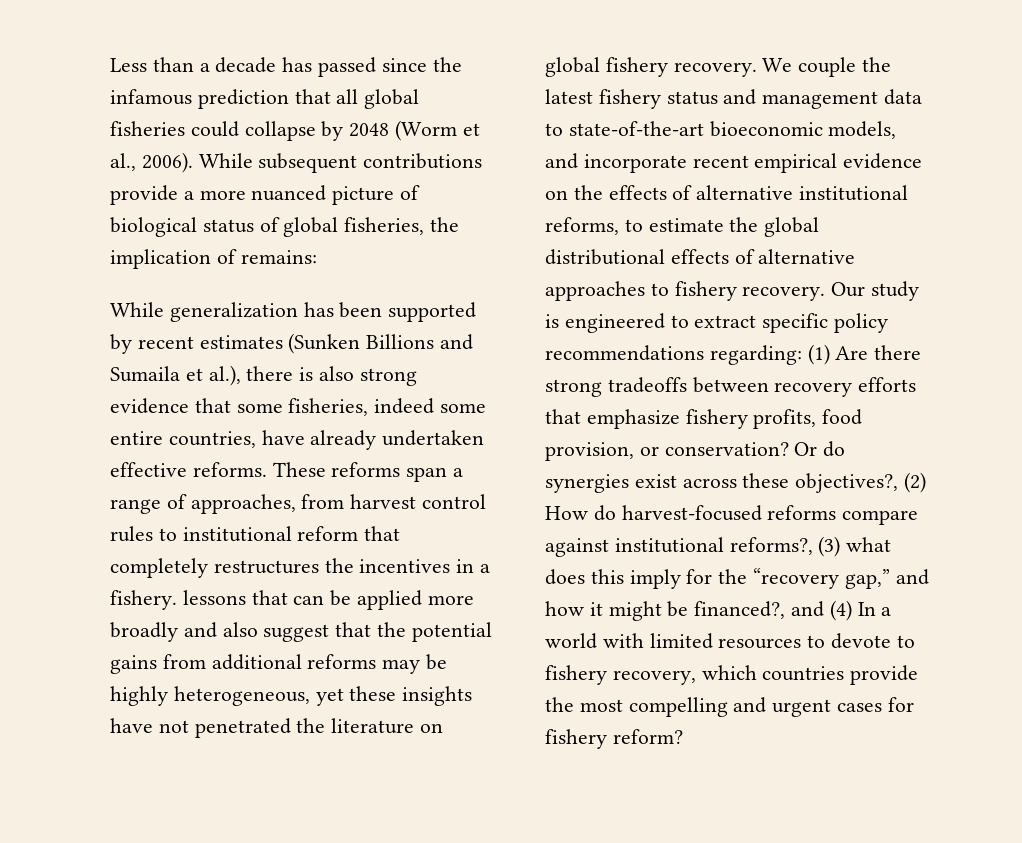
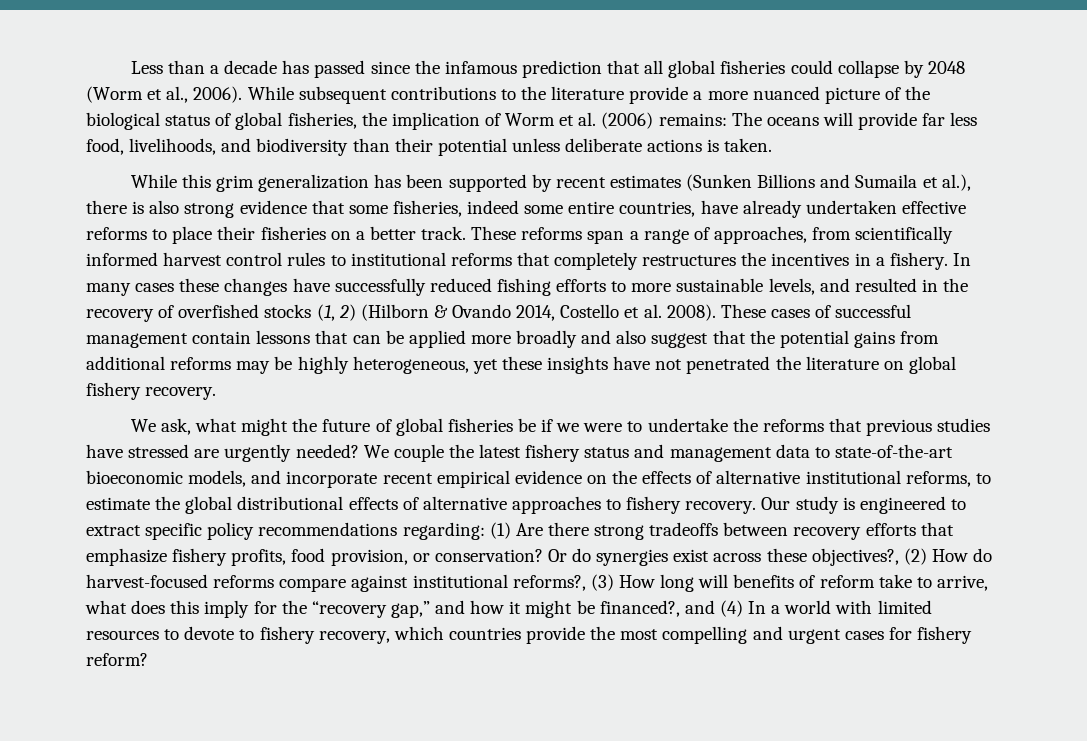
- While subsequent contributions provide a more nuanced picture of biological status of global fisheries, the implication of remains:
- While generalization has been supported by recent estimates (Sunken Billions and Sumaila et al.), there is also strong evidence that some fisheries, indeed some entire countries, have already undertaken effective reforms.
+ While subsequent contributions to the literature provide a more nuanced picture of the biological status of global fisheries, the implication of Worm et al. (2006) remains: The oceans will provide far less food, livelihoods, and biodiversity than their potential unless deliberate actions is taken.
+ While this grim generalization has been supported by recent estimates (Sunken Billions and Sumaila et al.), there is also strong evidence that some fisheries, indeed some entire countries, have already undertaken effective reforms to place their fisheries on a better track.
- These reforms span a range of approaches, from harvest control rules to institutional reform that completely restructures the incentives in a fishery. lessons that can be applied more broadly and also suggest that the potential gains from additional reforms may be highly heterogeneous, yet these insights have not penetrated the literature on global fishery recovery.
+ These reforms span a range of approaches, from scientifically informed harvest control rules to institutional reforms that completely restructures the incentives in a fishery. In many cases these changes have successfully reduced fishing efforts to more sustainable levels, and resulted in the recovery of overfished stocks (1, 2) (Hilborn & Ovando 2014, Costello et al. 2008). These cases of successful management contain lessons that can be applied more broadly and also suggest that the potential gains from additional reforms may be highly heterogeneous, yet these insights have not penetrated the literature on global fishery recovery.
+ We ask, what might the future of global fisheries be if we were to undertake the reforms that previous studies have stressed are urgently needed?
- Or do synergies exist across these objectives?, (2) How do harvest-focused reforms compare against institutional reforms?, (3) what does this imply for the “recovery gap,” and how it might be financed?, and (4) In a world with limited resources to devote to fishery recovery, which countries provide the most compelling and urgent cases for fishery reform?
+ Or do synergies exist across these objectives?, (2) How do harvest-focused reforms compare against institutional reforms?, (3) How long will benefits of reform take to arrive, what does this imply for the “recovery gap,” and how it might be financed?, and (4) In a world with limited resources to devote to fishery recovery, which countries provide the most compelling and urgent cases for fishery reform?

